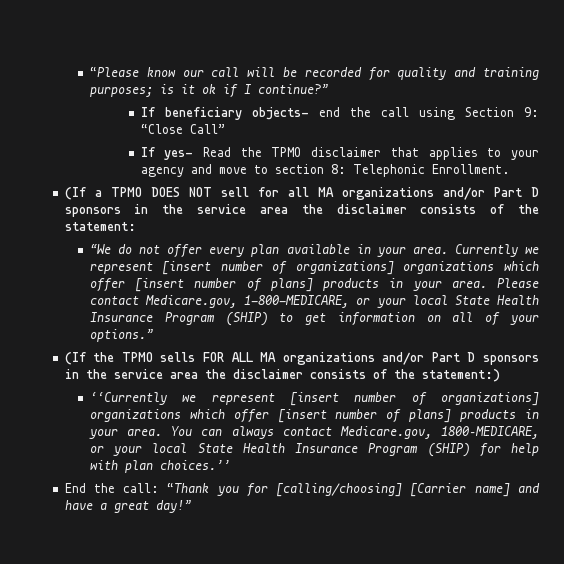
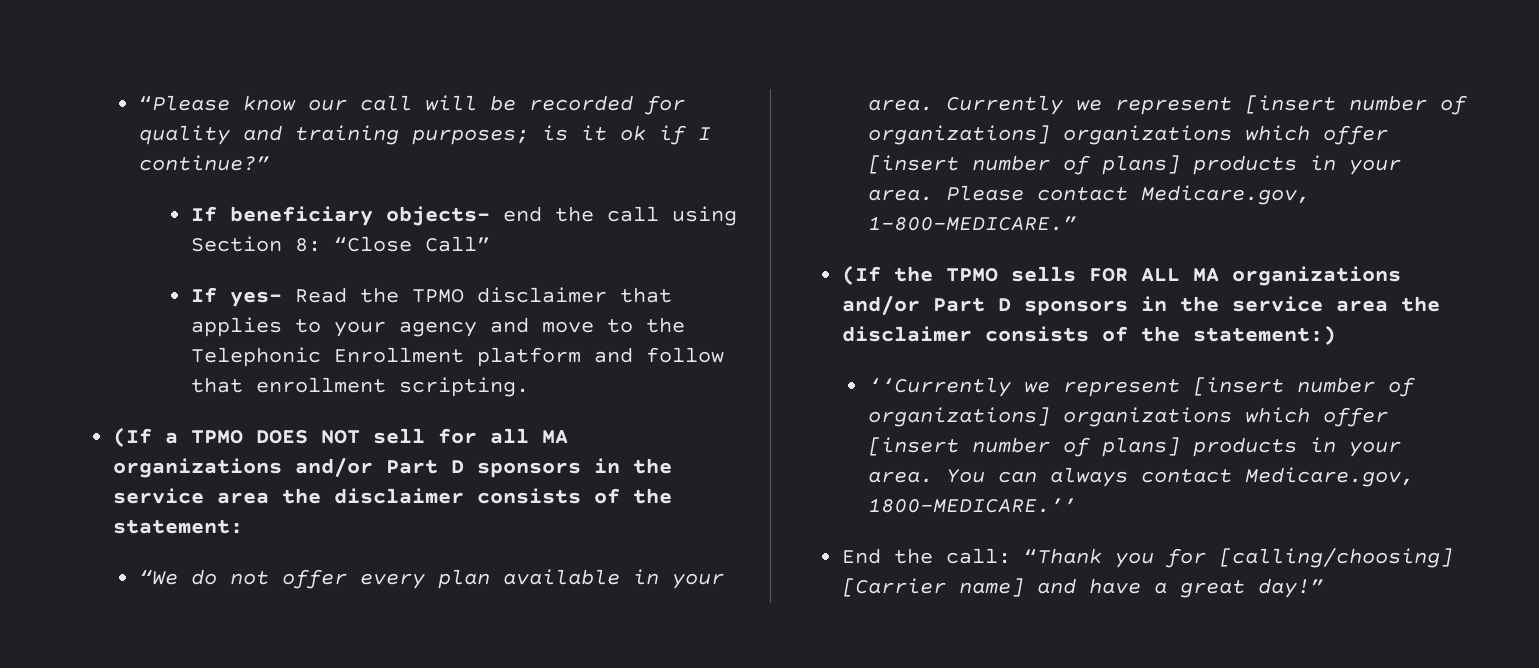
- If beneficiary objects- end the call using Section 9: “Close Call”
+ If beneficiary objects- end the call using Section 8: “Close Call”
- If yes- Read the TPMO disclaimer that applies to your agency and move to section 8: Telephonic Enrollment.
+ If yes- Read the TPMO disclaimer that applies to your agency and move to the Telephonic Enrollment platform and follow that enrollment scripting.
- Please contact Medicare.gov, 1-800-MEDICARE, or your local State Health Insurance Program (SHIP) to get information on all of your options.”
+ Please contact Medicare.gov, 1-800-MEDICARE.”
- You can always contact Medicare.gov, 1800–MEDICARE, or your local State Health Insurance Program (SHIP) for help with plan choices.’’
+ You can always contact Medicare.gov, 1800–MEDICARE.’’

